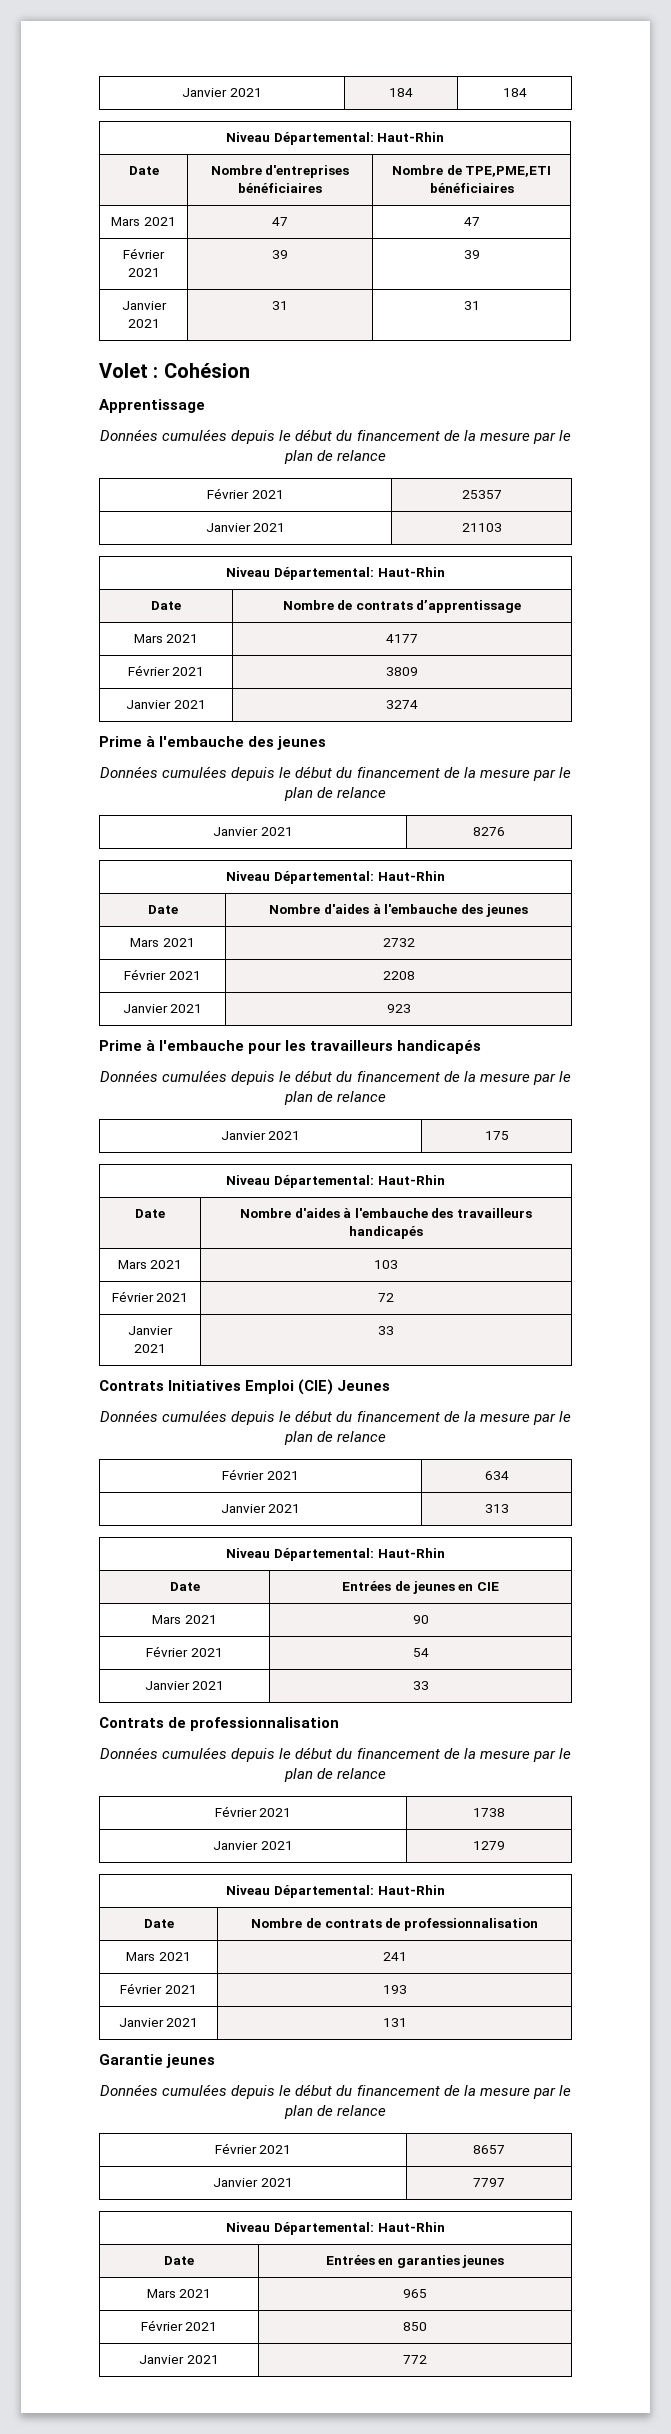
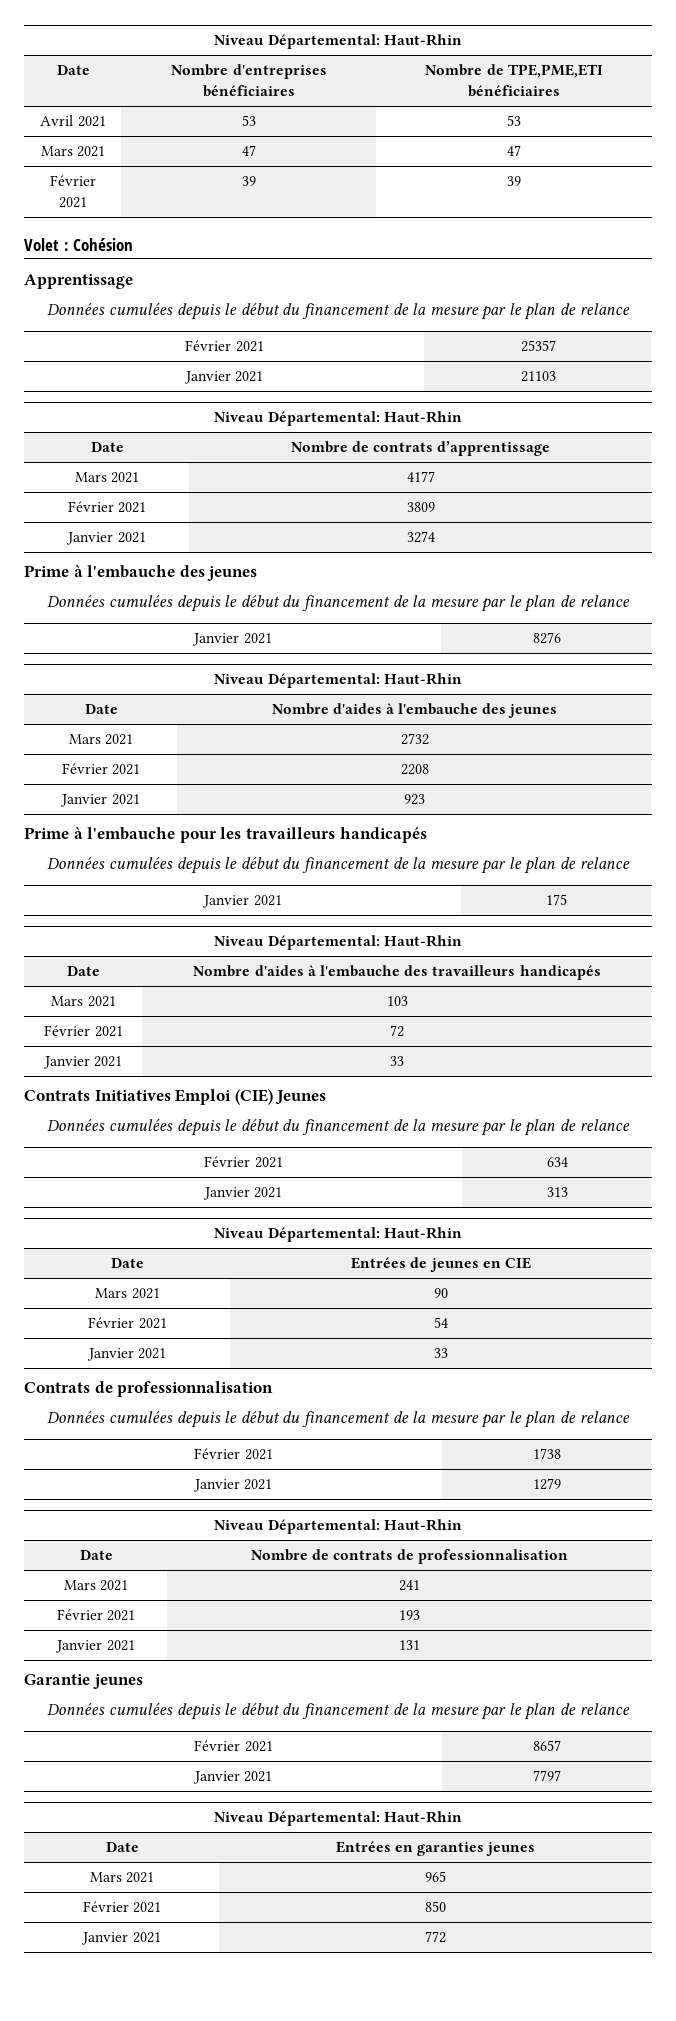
- Janvier 2021 | 184 | 184
+ Avril 2021 | 53 | 53
- Janvier 2021 | 31 | 31

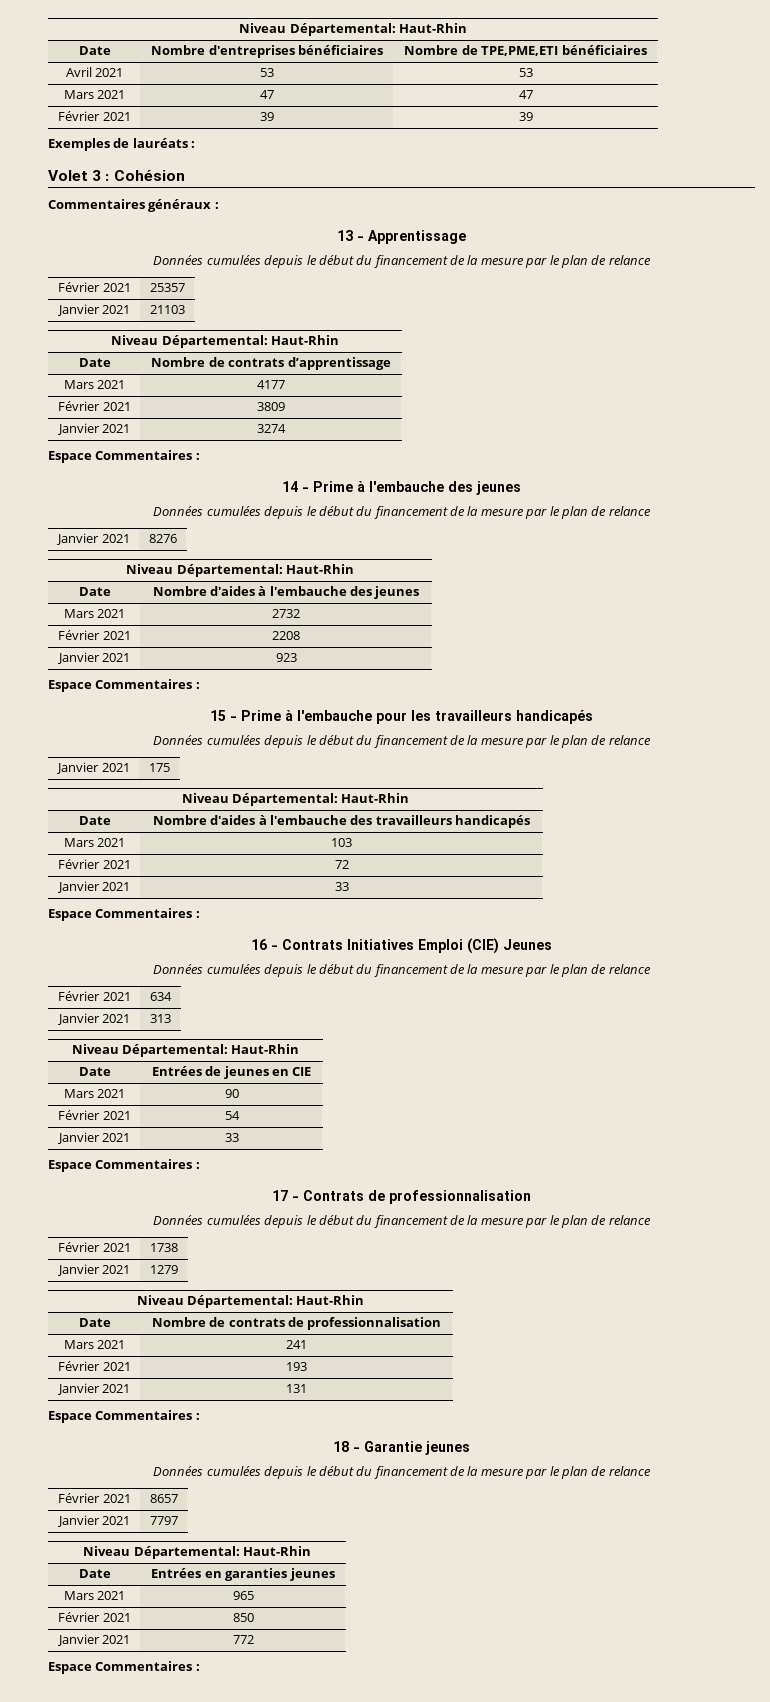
+ Exemples de lauréats :
- Volet : Cohésion
+ Volet 3 : Cohésion
- Apprentissage
+ Commentaires généraux :
+ 13 - Apprentissage
  Janvier 2021 | 3274
- Prime à l'embauche des jeunes
+ Espace Commentaires :
+ 14 - Prime à l'embauche des jeunes
  Janvier 2021 | 923
- Prime à l'embauche pour les travailleurs handicapés
+ Espace Commentaires :
+ 15 - Prime à l'embauche pour les travailleurs handicapés
  Février 2021 | 72
  Janvier 2021 | 33
- Contrats Initiatives Emploi (CIE) Jeunes
+ Espace Commentaires :
+ 16 - Contrats Initiatives Emploi (CIE) Jeunes
  Février 2021 | 54
  Janvier 2021 | 33
- Contrats de professionnalisation
+ Espace Commentaires :
+ 17 - Contrats de professionnalisation
  Janvier 2021 | 131
- Garantie jeunes
+ Espace Commentaires :
+ 18 - Garantie jeunes
  Janvier 2021 | 772
+ Espace Commentaires :

